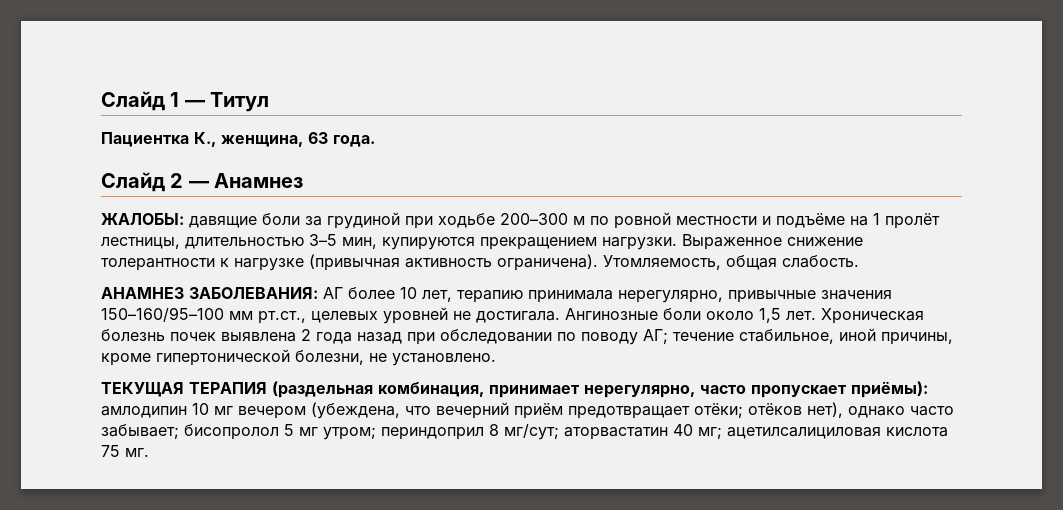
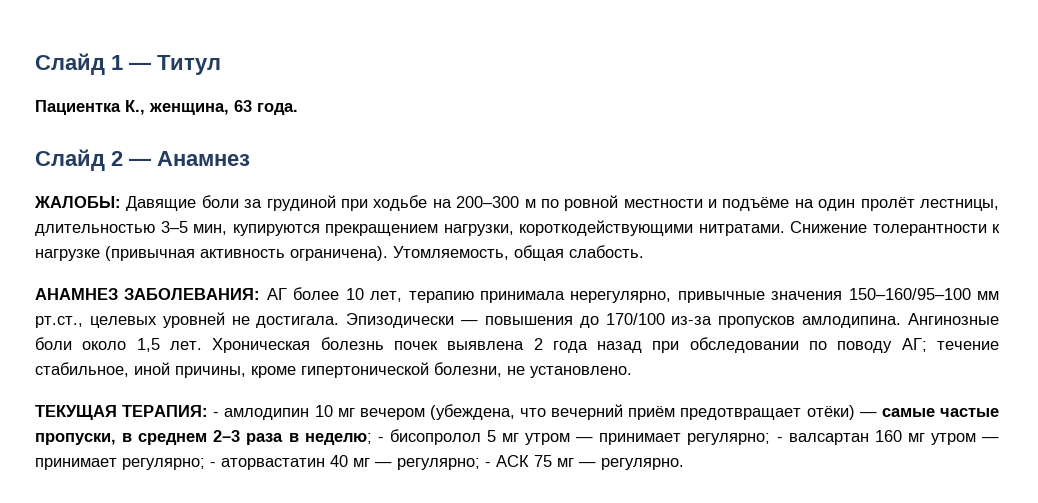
- ЖАЛОБЫ: давящие боли за грудиной при ходьбе 200–300 м по ровной местности и подъёме на 1 пролёт лестницы, длительностью 3–5 мин, купируются прекращением нагрузки. Выраженное снижение толерантности к нагрузке (привычная активность ограничена).
+ ЖАЛОБЫ: Давящие боли за грудиной при ходьбе на 200–300 м по ровной местности и подъёме на один пролёт лестницы, длительностью 3–5 мин, купируются прекращением нагрузки, короткодействующими нитратами. Снижение толерантности к нагрузке (привычная активность ограничена).
+ Эпизодически — повышения до 170/100 из-за пропусков амлодипина.
- ТЕКУЩАЯ ТЕРАПИЯ (раздельная комбинация, принимает нерегулярно, часто пропускает приёмы): амлодипин 10 мг вечером (убеждена, что вечерний приём предотвращает отёки; отёков нет), однако часто забывает; бисопролол 5 мг утром; периндоприл 8 мг/сут; аторвастатин 40 мг; ацетилсалициловая кислота 75 мг.
+ ТЕКУЩАЯ ТЕРАПИЯ: - амлодипин 10 мг вечером (убеждена, что вечерний приём предотвращает отёки) — самые частые пропуски, в среднем 2–3 раза в неделю; - бисопролол 5 мг утром — принимает регулярно; - валсартан 160 мг утром — принимает регулярно; - аторвастатин 40 мг — регулярно; - АСК 75 мг — регулярно.

